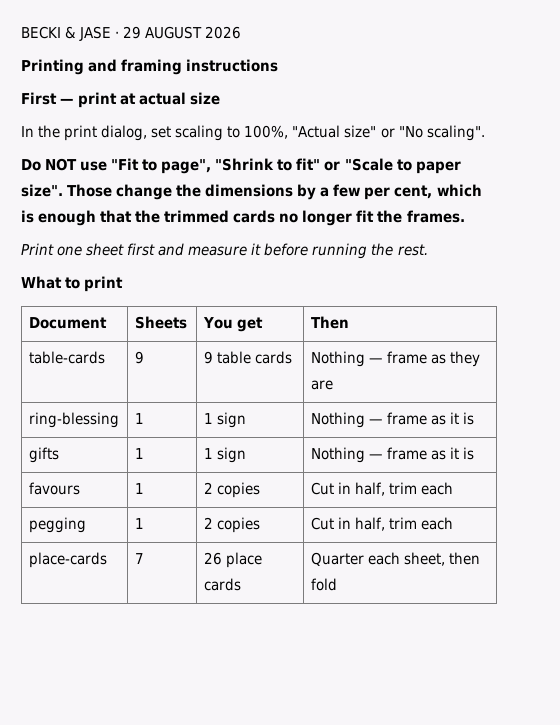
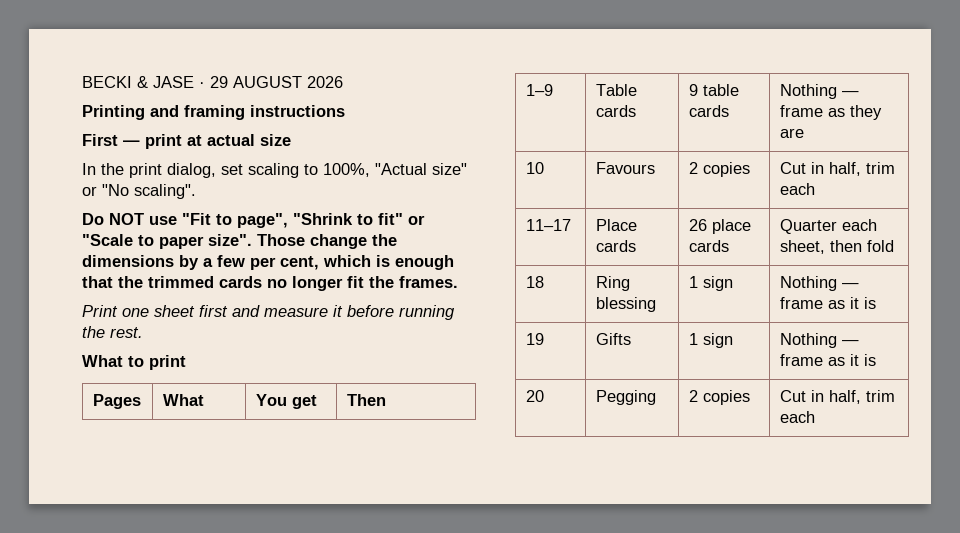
- Document | Sheets | You get | Then
+ Pages | What | You get | Then
- table-cards | 9 | 9 table cards | Nothing — frame as they are
+ 1–9 | Table cards | 9 table cards | Nothing — frame as they are
- ring-blessing | 1 | 1 sign | Nothing — frame as it is
- gifts | 1 | 1 sign | Nothing — frame as it is
- favours | 1 | 2 copies | Cut in half, trim each
- pegging | 1 | 2 copies | Cut in half, trim each
- place-cards | 7 | 26 place cards | Quarter each sheet, then fold
+ 10 | Favours | 2 copies | Cut in half, trim each
+ 11–17 | Place cards | 26 place cards | Quarter each sheet, then fold
+ 18 | Ring blessing | 1 sign | Nothing — frame as it is
+ 19 | Gifts | 1 sign | Nothing — frame as it is
+ 20 | Pegging | 2 copies | Cut in half, trim each

